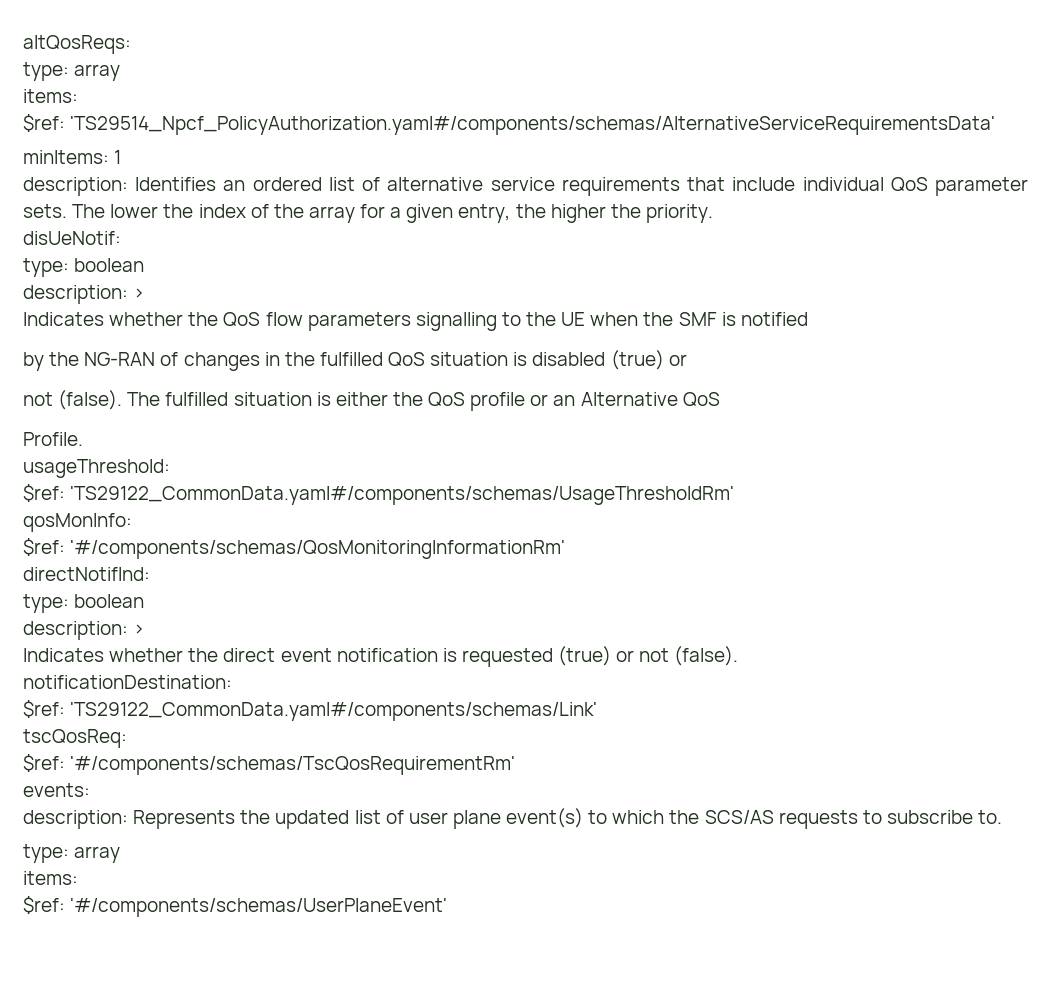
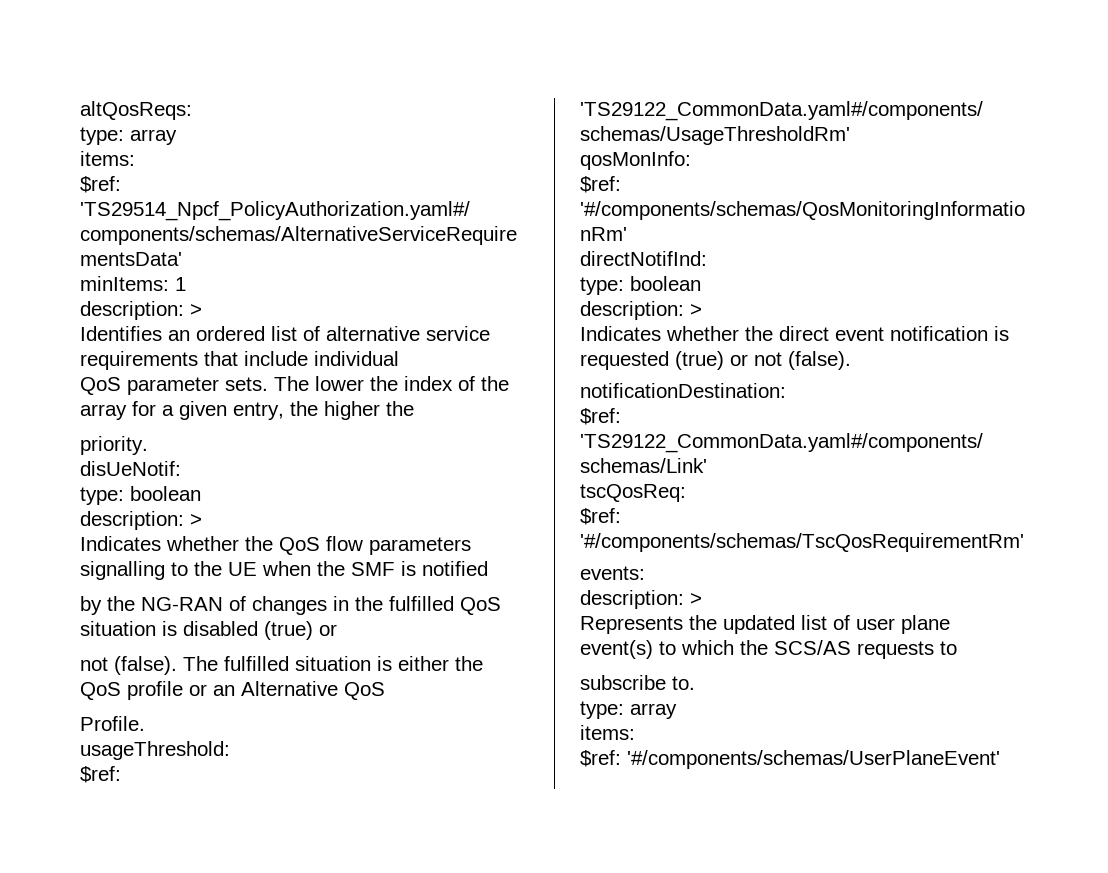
  minItems: 1
- description: Identifies an ordered list of alternative service requirements that include individual QoS parameter sets.
+ description: >
+ Identifies an ordered list of alternative service requirements that include individual
+ QoS parameter sets.
- The lower the index of the array for a given entry, the higher the priority.
+ The lower the index of the array for a given entry, the higher the
+ priority.
  events:
- description: Represents the updated list of user plane event(s) to which the SCS/AS requests to subscribe to.
+ description: >
+ Represents the updated list of user plane event(s) to which the SCS/AS requests to
+ subscribe to.

